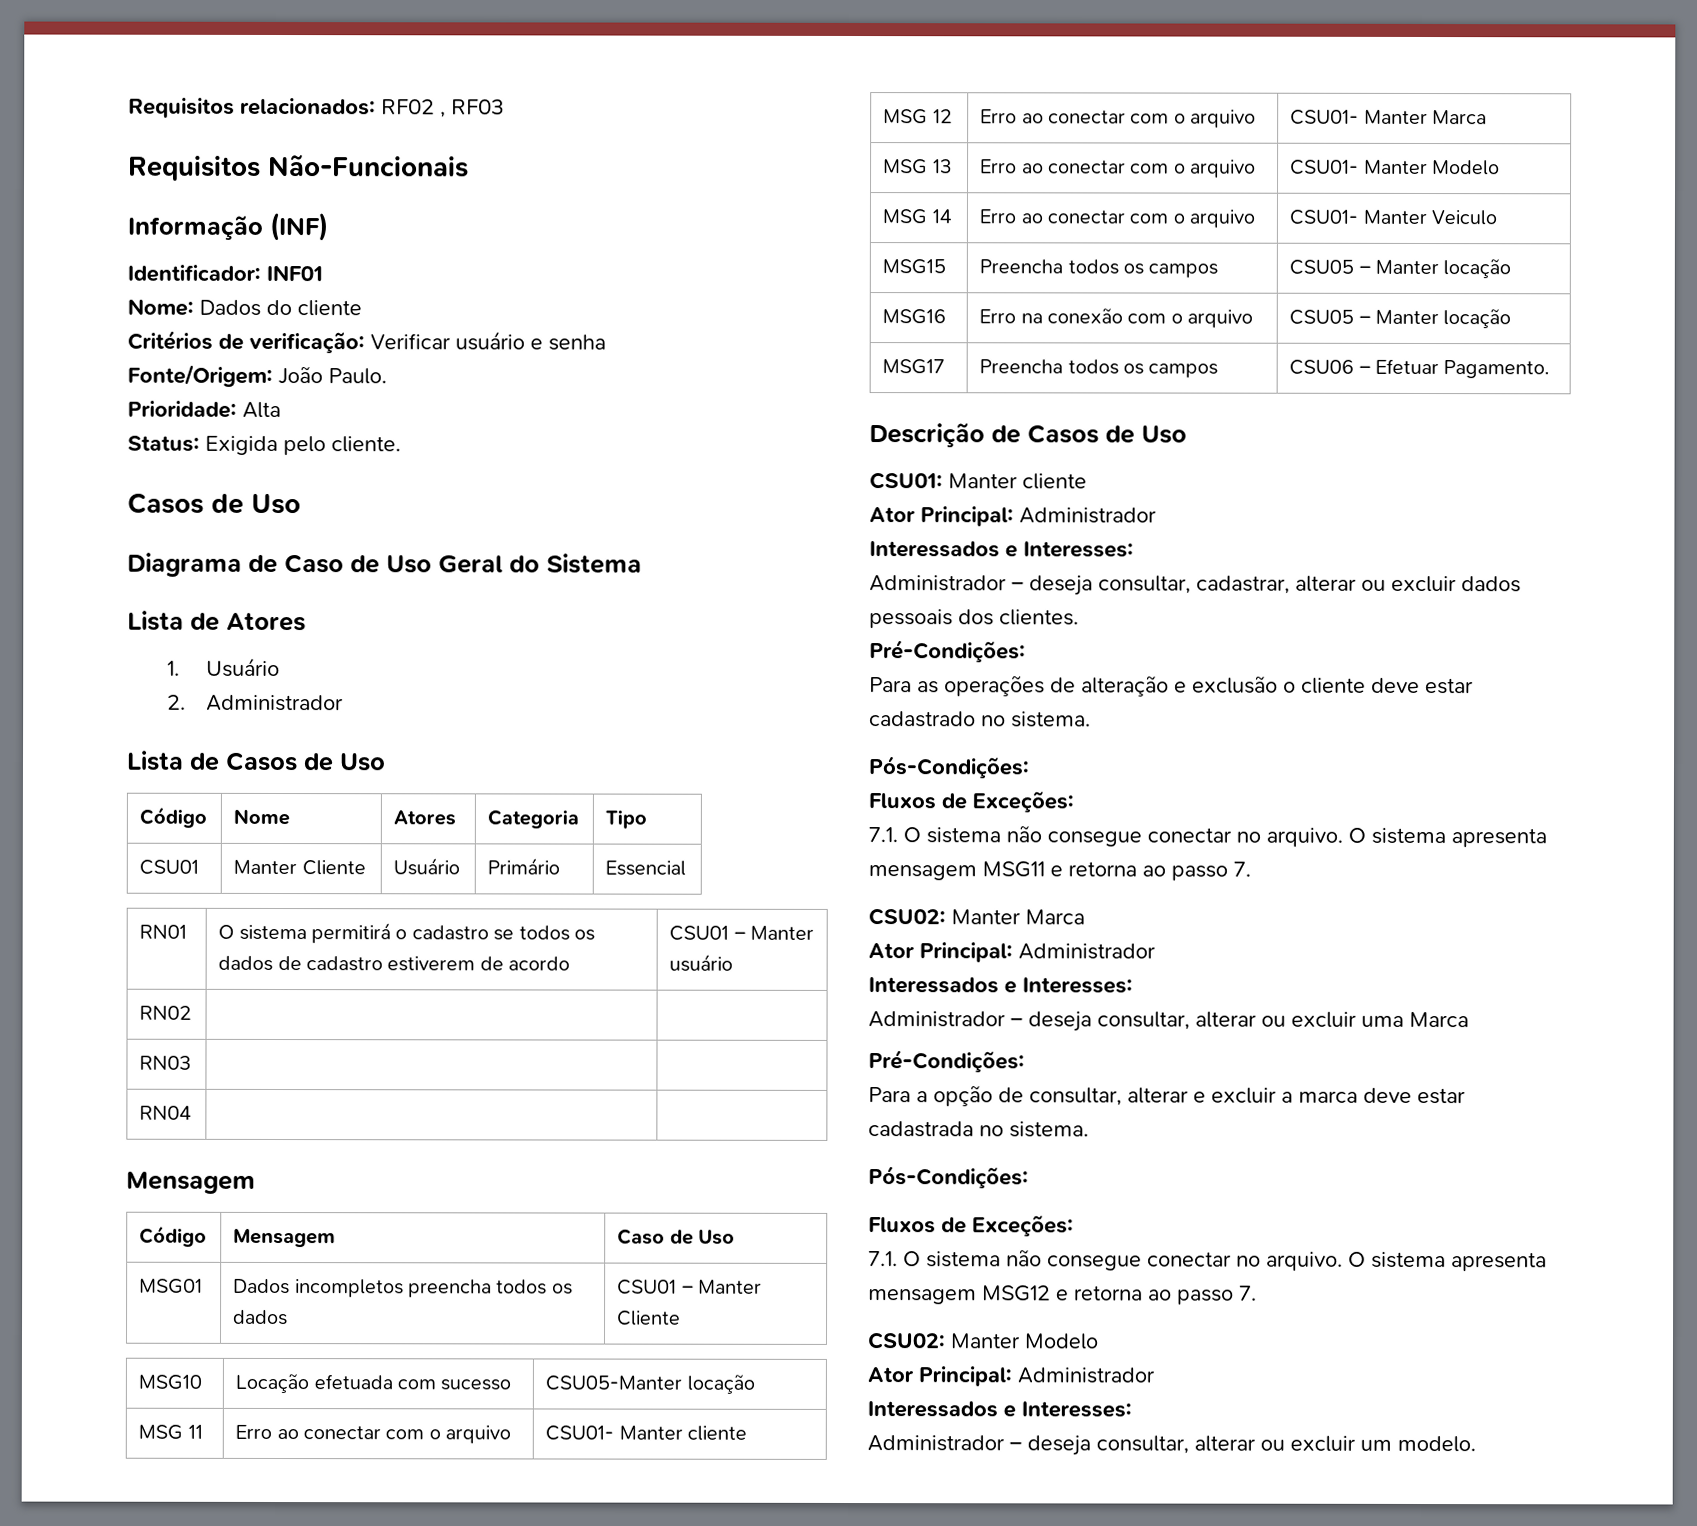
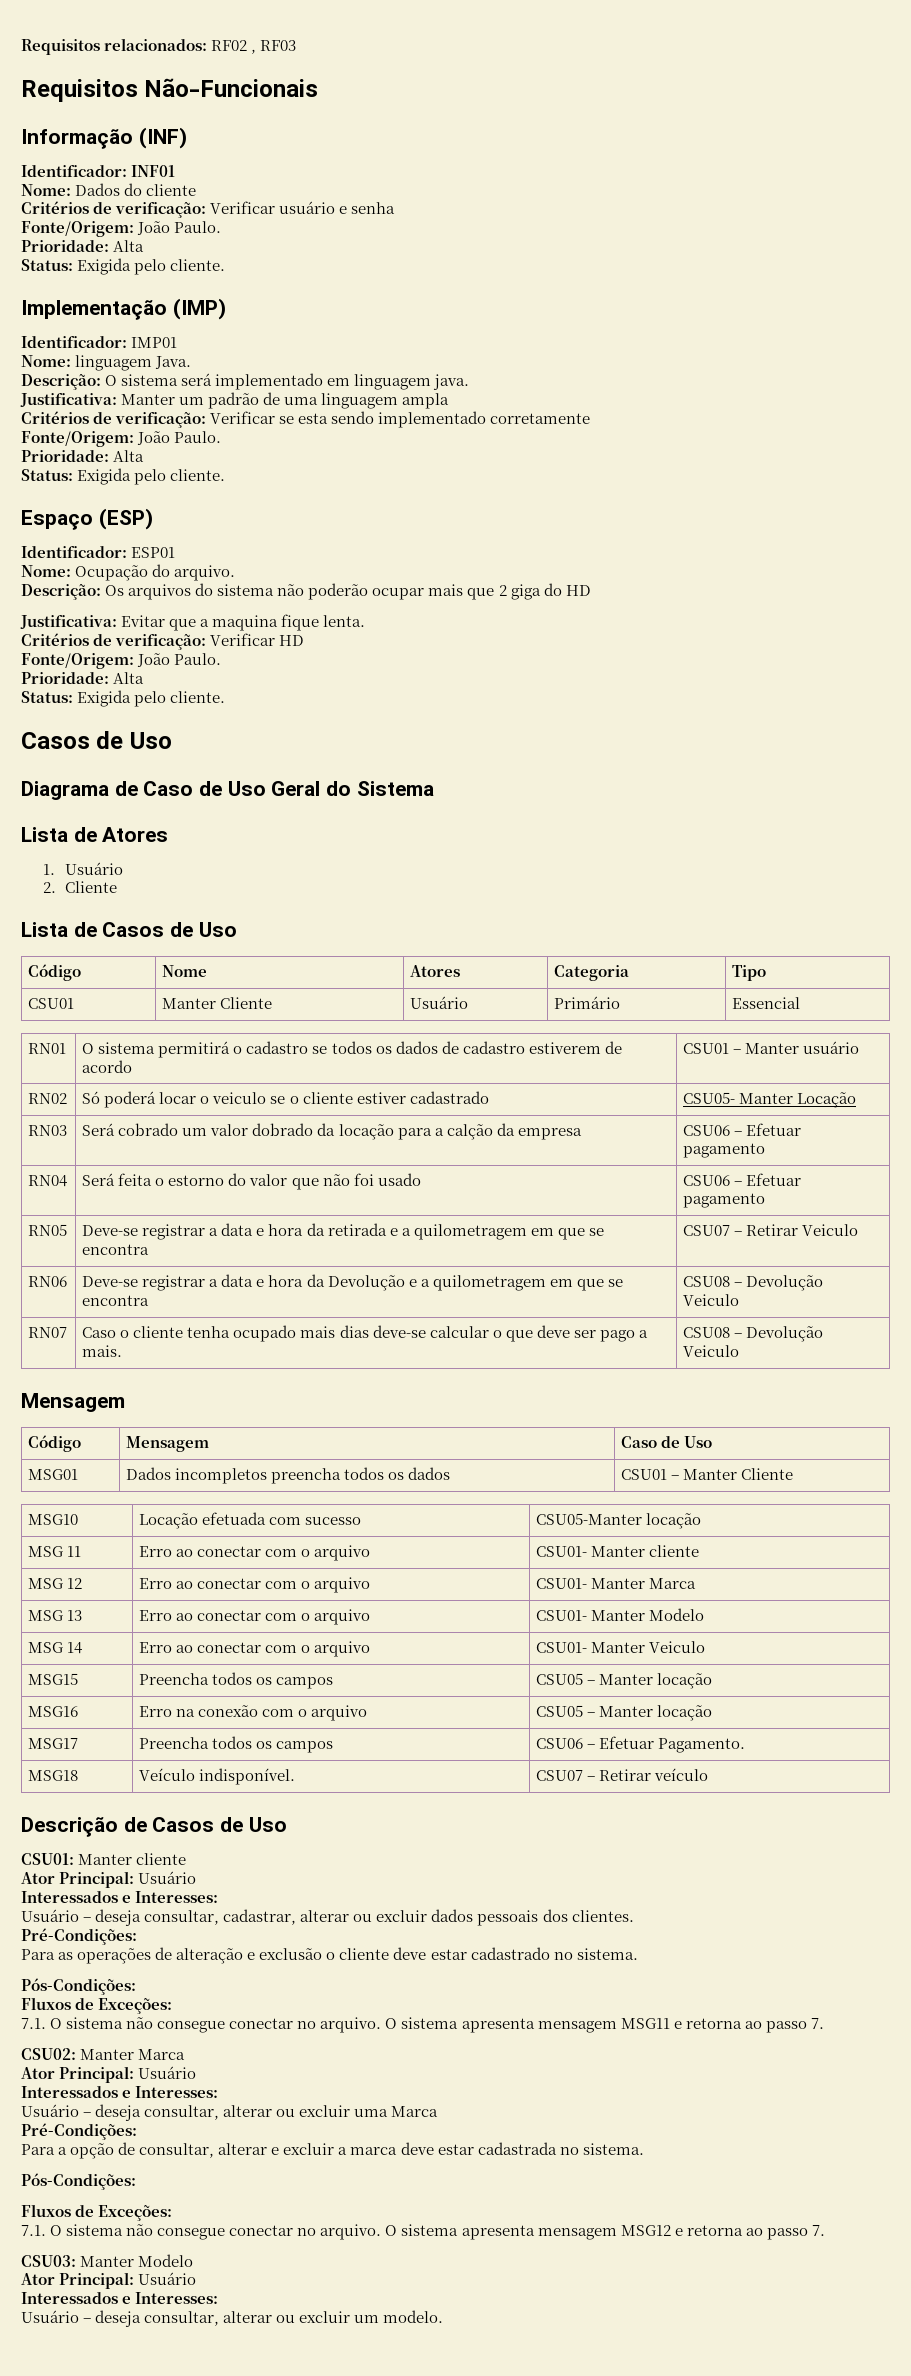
+ Implementação (IMP)
+ Identificador: IMP01
+ Nome: linguagem Java.
+ Descrição: O sistema será implementado em linguagem java.
+ Justificativa: Manter um padrão de uma linguagem ampla
+ Critérios de verificação: Verificar se esta sendo implementado corretamente
+ Fonte/Origem: João Paulo.
+ Prioridade: Alta
+ Status: Exigida pelo cliente.
+ Espaço (ESP)
+ Identificador: ESP01
+ Nome: Ocupação do arquivo.
+ Descrição: Os arquivos do sistema não poderão ocupar mais que 2 giga do HD
+ Justificativa: Evitar que a maquina fique lenta.
+ Critérios de verificação: Verificar HD
+ Fonte/Origem: João Paulo.
+ Prioridade: Alta
+ Status: Exigida pelo cliente.
- 2. Administrador
+ 2. Cliente
- RN02 | |
- RN03 | |
- RN04 | |
+ RN02 | Só poderá locar o veiculo se o cliente estiver cadastrado | CSU05- Manter Locação
+ RN03 | Será cobrado um valor dobrado da locação para a calção da empresa | CSU06 – Efetuar pagamento
+ RN04 | Será feita o estorno do valor que não foi usado | CSU06 – Efetuar pagamento
+ RN05 | Deve-se registrar a data e hora da retirada e a quilometragem em que se encontra | CSU07 – Retirar Veiculo
+ RN06 | Deve-se registrar a data e hora da Devolução e a quilometragem em que se encontra | CSU08 – Devolução Veiculo
+ RN07 | Caso o cliente tenha ocupado mais dias deve-se calcular o que deve ser pago a mais. | CSU08 – Devolução Veiculo
+ MSG18 | Veículo indisponível. | CSU07 – Retirar veículo
  CSU01: Manter cliente
- Ator Principal: Administrador
+ Ator Principal: Usuário
  Interessados e Interesses:
- Administrador – deseja consultar, cadastrar, alterar ou excluir dados pessoais dos clientes.
+ Usuário – deseja consultar, cadastrar, alterar ou excluir dados pessoais dos clientes.
  CSU02: Manter Marca
- Ator Principal: Administrador
+ Ator Principal: Usuário
  Interessados e Interesses:
- Administrador – deseja consultar, alterar ou excluir uma Marca
+ Usuário – deseja consultar, alterar ou excluir uma Marca
- CSU02: Manter Modelo
- Ator Principal: Administrador
+ CSU03: Manter Modelo
+ Ator Principal: Usuário
  Interessados e Interesses:
- Administrador – deseja consultar, alterar ou excluir um modelo.
+ Usuário – deseja consultar, alterar ou excluir um modelo.

